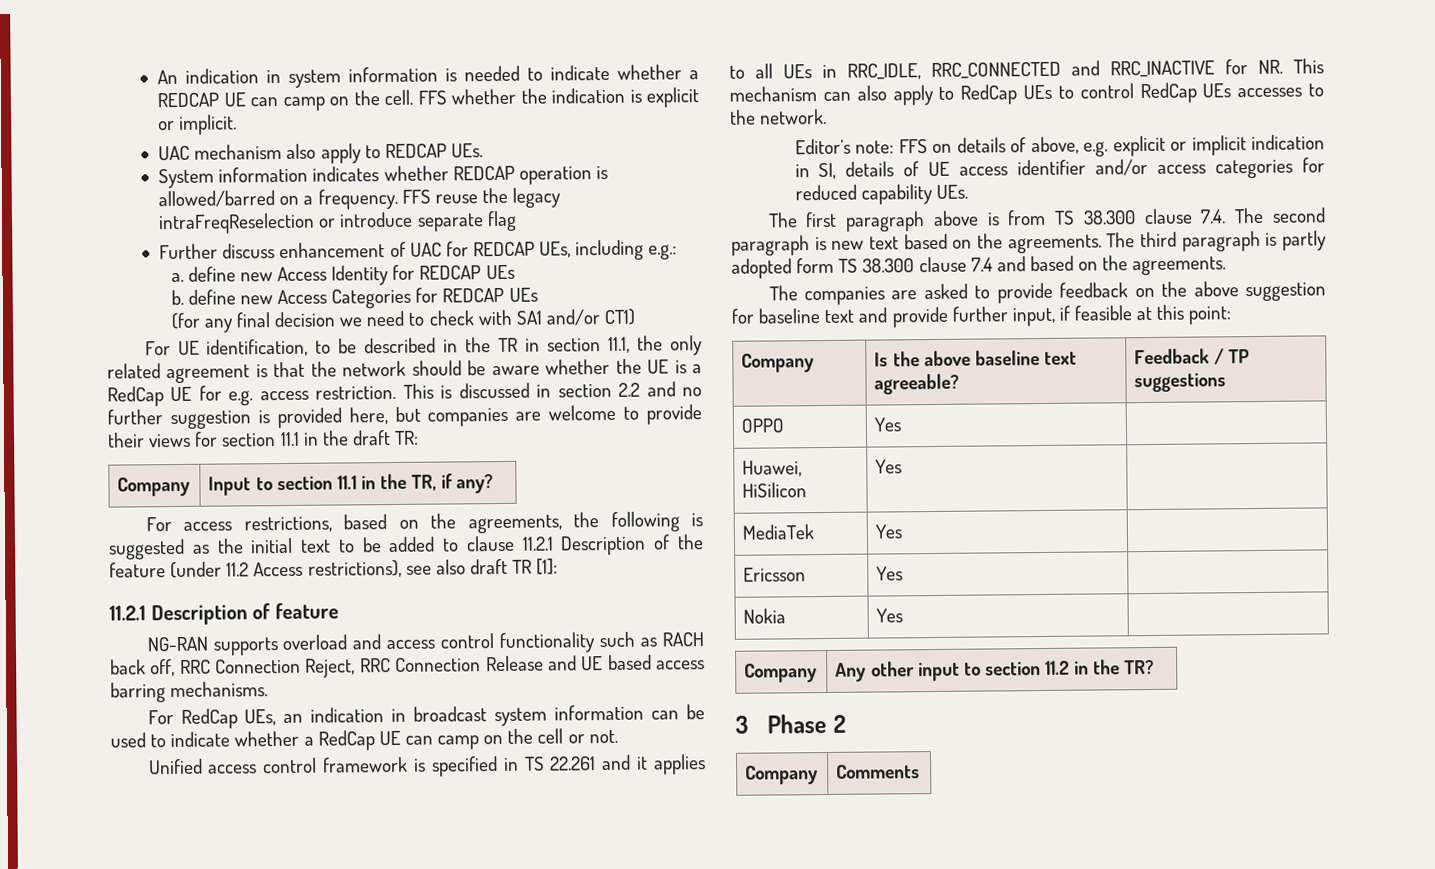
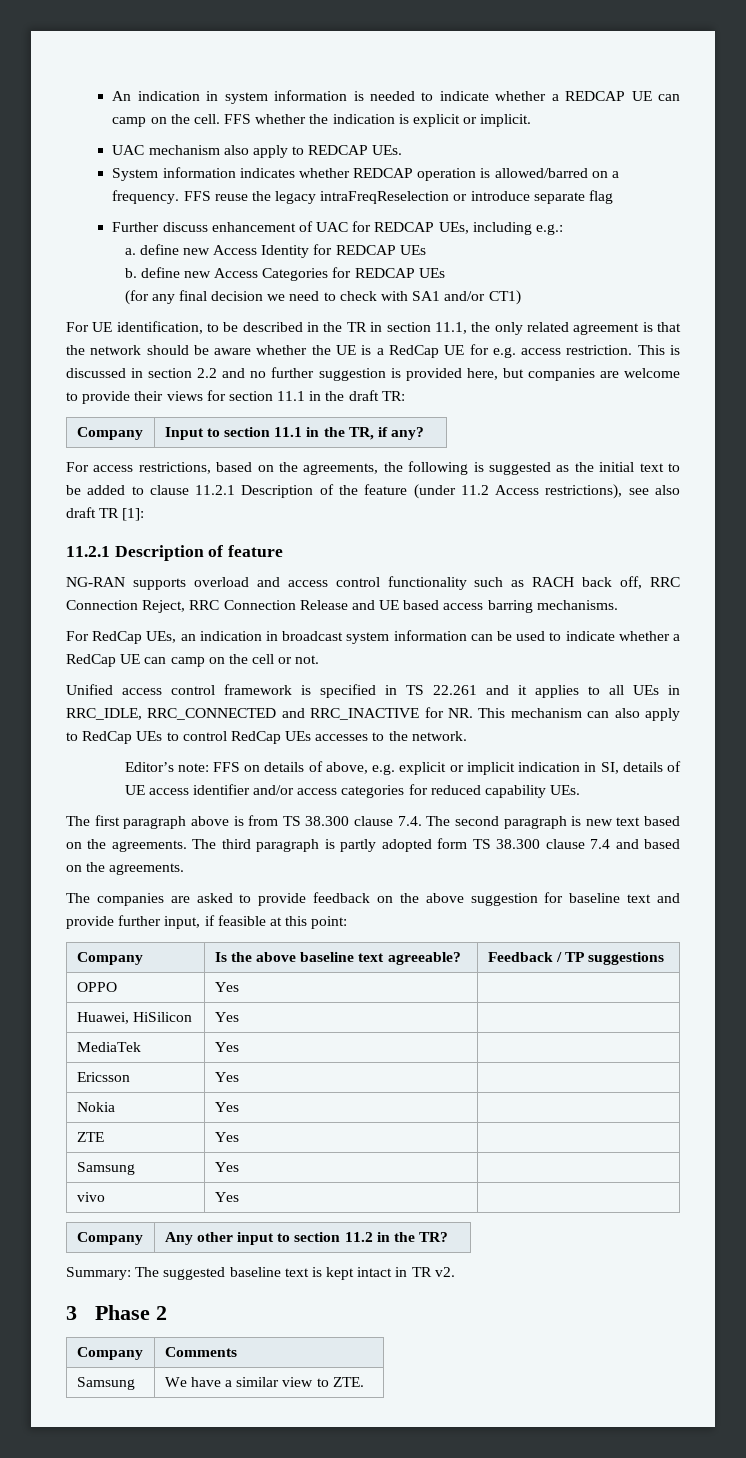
+ ZTE | Yes |
+ Samsung | Yes |
+ vivo | Yes |
+ Summary: The suggested baseline text is kept intact in TR v2.
+ Samsung | We have a similar view to ZTE.

